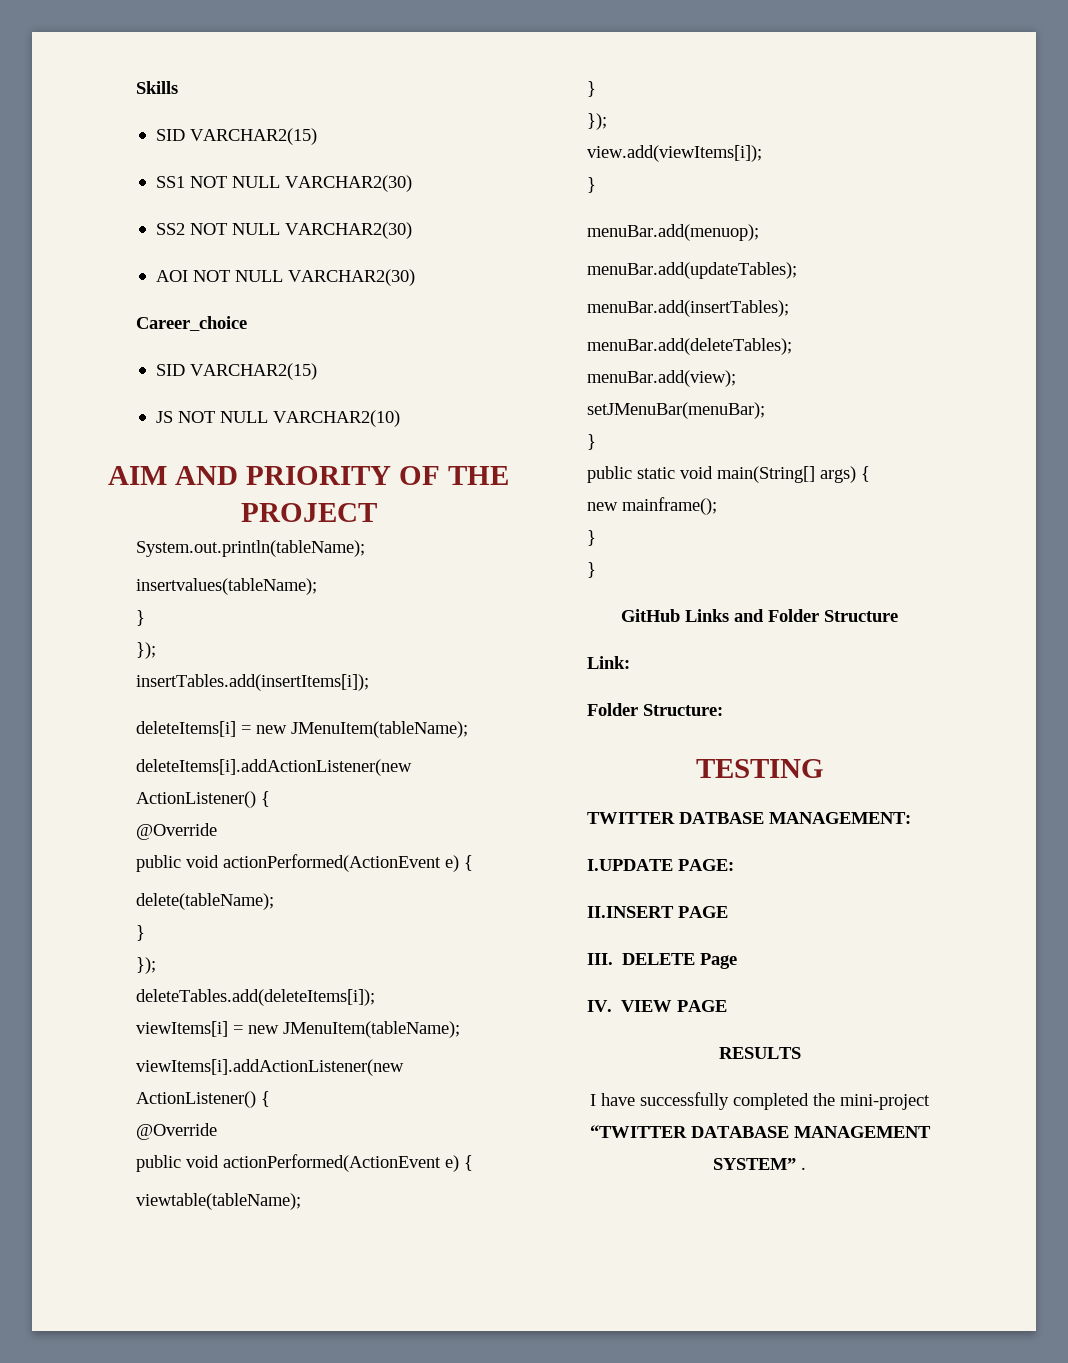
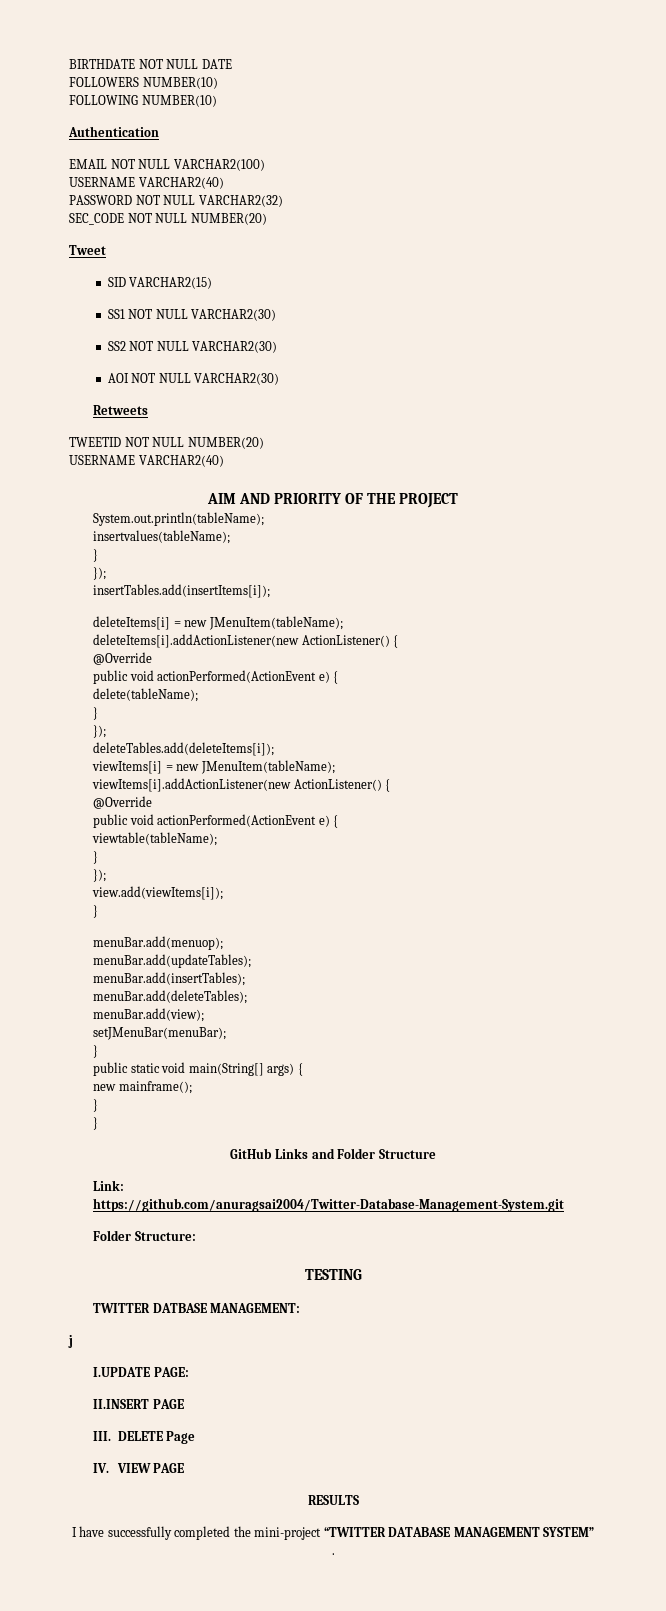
- Skills
+ BIRTHDATE NOT NULL DATE
+ FOLLOWERS NUMBER(10)
+ FOLLOWING NUMBER(10)
+ Authentication
+ EMAIL NOT NULL VARCHAR2(100)
+ USERNAME VARCHAR2(40)
+ PASSWORD NOT NULL VARCHAR2(32)
+ SEC_CODE NOT NULL NUMBER(20)
+ Tweet
- Career_choice
- SID VARCHAR2(15)
- JS NOT NULL VARCHAR2(10)
+ Retweets
+ TWEETID NOT NULL NUMBER(20)
+ USERNAME VARCHAR2(40)
- Link:
+ Link: https://github.com/anuragsai2004/Twitter-Database-Management-System.git
+ j

